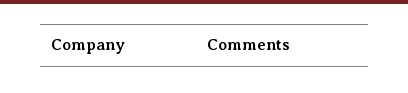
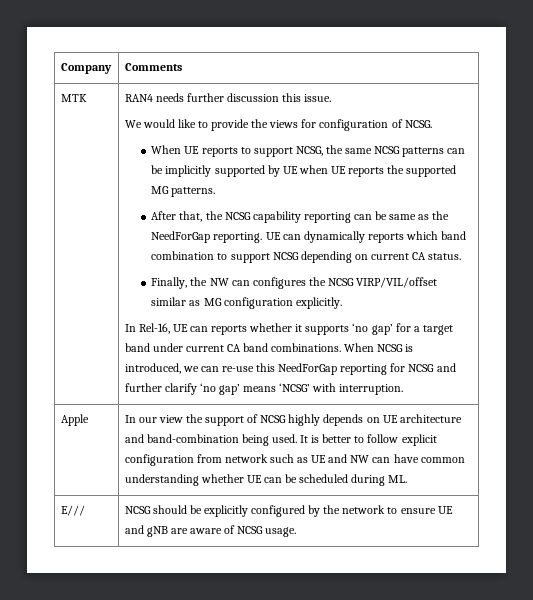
+ MTK | RAN4 needs further discussion this issue.
+ We would like to provide the views for configuration of NCSG.
+ When UE reports to support NCSG, the same NCSG patterns can be implicitly supported by UE when UE reports the supported MG patterns.
+ After that, the NCSG capability reporting can be same as the NeedForGap reporting. UE can dynamically reports which band combination to support NCSG depending on current CA status.
+ Finally, the NW can configures the NCSG VIRP/VIL/offset similar as MG configuration explicitly.
+ In Rel-16, UE can reports whether it supports ‘no gap’ for a target band under current CA band combinations. When NCSG is introduced, we can re-use this NeedForGap reporting for NCSG and further clarify ‘no gap’ means ‘NCSG’ with interruption.
+ Apple | In our view the support of NCSG highly depends on UE architecture and band-combination being used. It is better to follow explicit configuration from network such as UE and NW can have common understanding whether UE can be scheduled during ML.
+ E/// | NCSG should be explicitly configured by the network to ensure UE and gNB are aware of NCSG usage.

